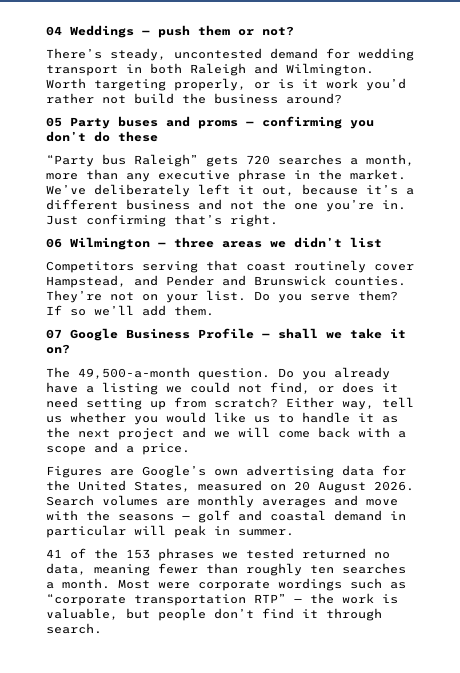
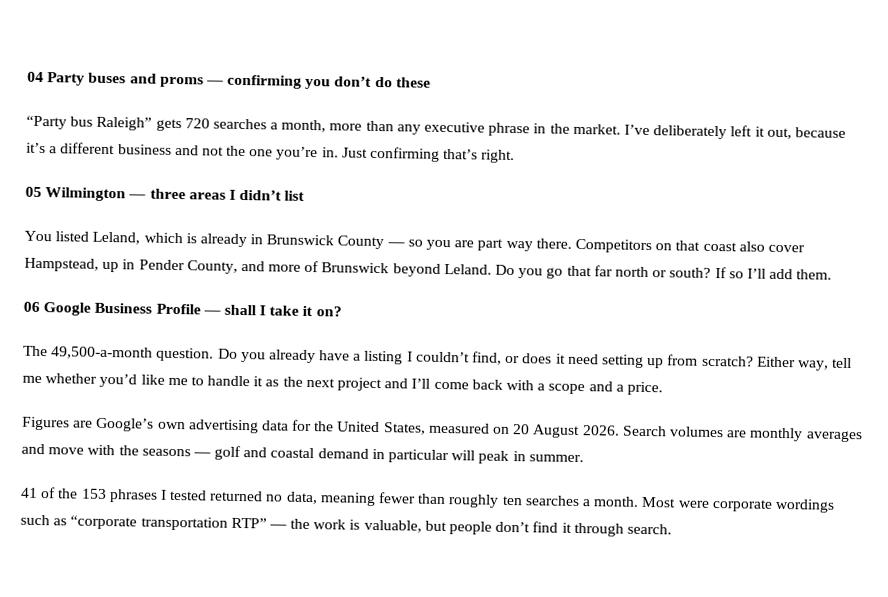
- 04 Weddings — push them or not?
- There’s steady, uncontested demand for wedding transport in both Raleigh and Wilmington. Worth targeting properly, or is it work you’d rather not build the business around?
- 05 Party buses and proms — confirming you don’t do these
+ 04 Party buses and proms — confirming you don’t do these
- We’ve deliberately left it out, because it’s a different business and not the one you’re in.
+ I’ve deliberately left it out, because it’s a different business and not the one you’re in.
- 06 Wilmington — three areas we didn’t list
+ 05 Wilmington — three areas I didn’t list
- Competitors serving that coast routinely cover Hampstead, and Pender and Brunswick counties. They’re not on your list. Do you serve them?
+ You listed Leland, which is already in Brunswick County — so you are part way there. Competitors on that coast also cover Hampstead, up in Pender County, and more of Brunswick beyond Leland. Do you go that far north or south?
- If so we’ll add them.
+ If so I’ll add them.
- 07 Google Business Profile — shall we take it on?
+ 06 Google Business Profile — shall I take it on?
- Do you already have a listing we could not find, or does it need setting up from scratch?
+ Do you already have a listing I couldn’t find, or does it need setting up from scratch?
- Either way, tell us whether you would like us to handle it as the next project and we will come back with a scope and a price.
+ Either way, tell me whether you’d like me to handle it as the next project and I’ll come back with a scope and a price.
- 41 of the 153 phrases we tested returned no data, meaning fewer than roughly ten searches a month.
+ 41 of the 153 phrases I tested returned no data, meaning fewer than roughly ten searches a month.

